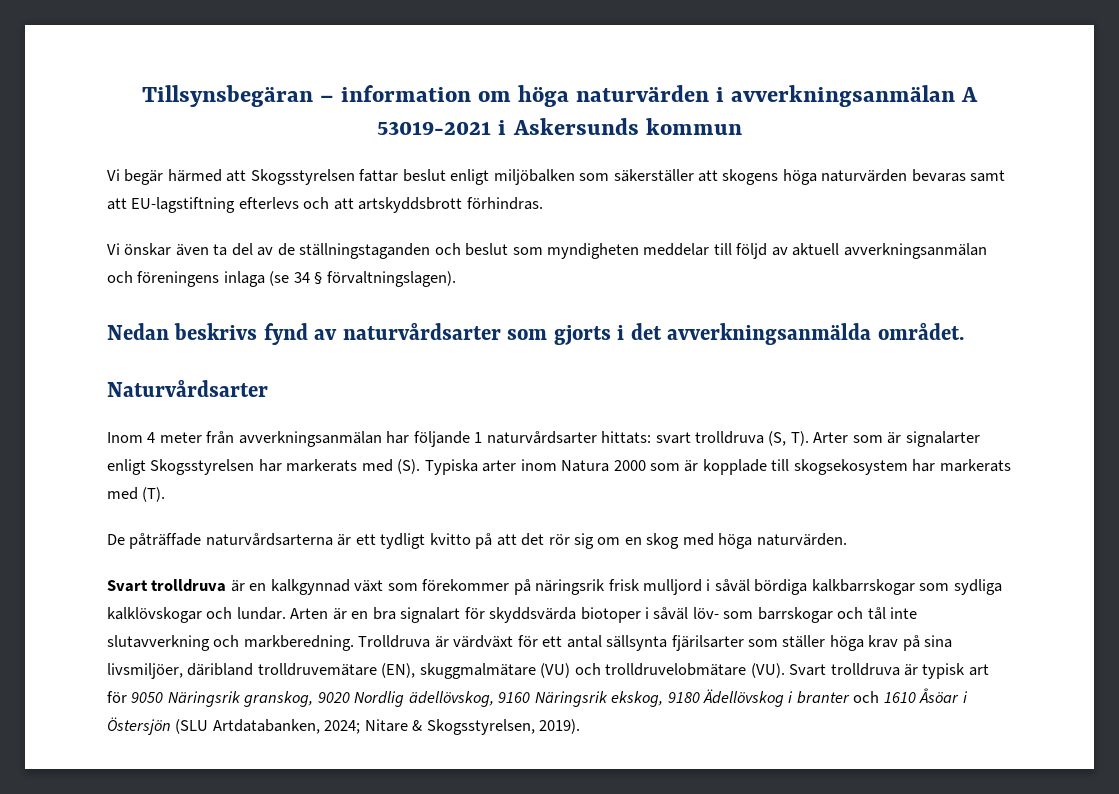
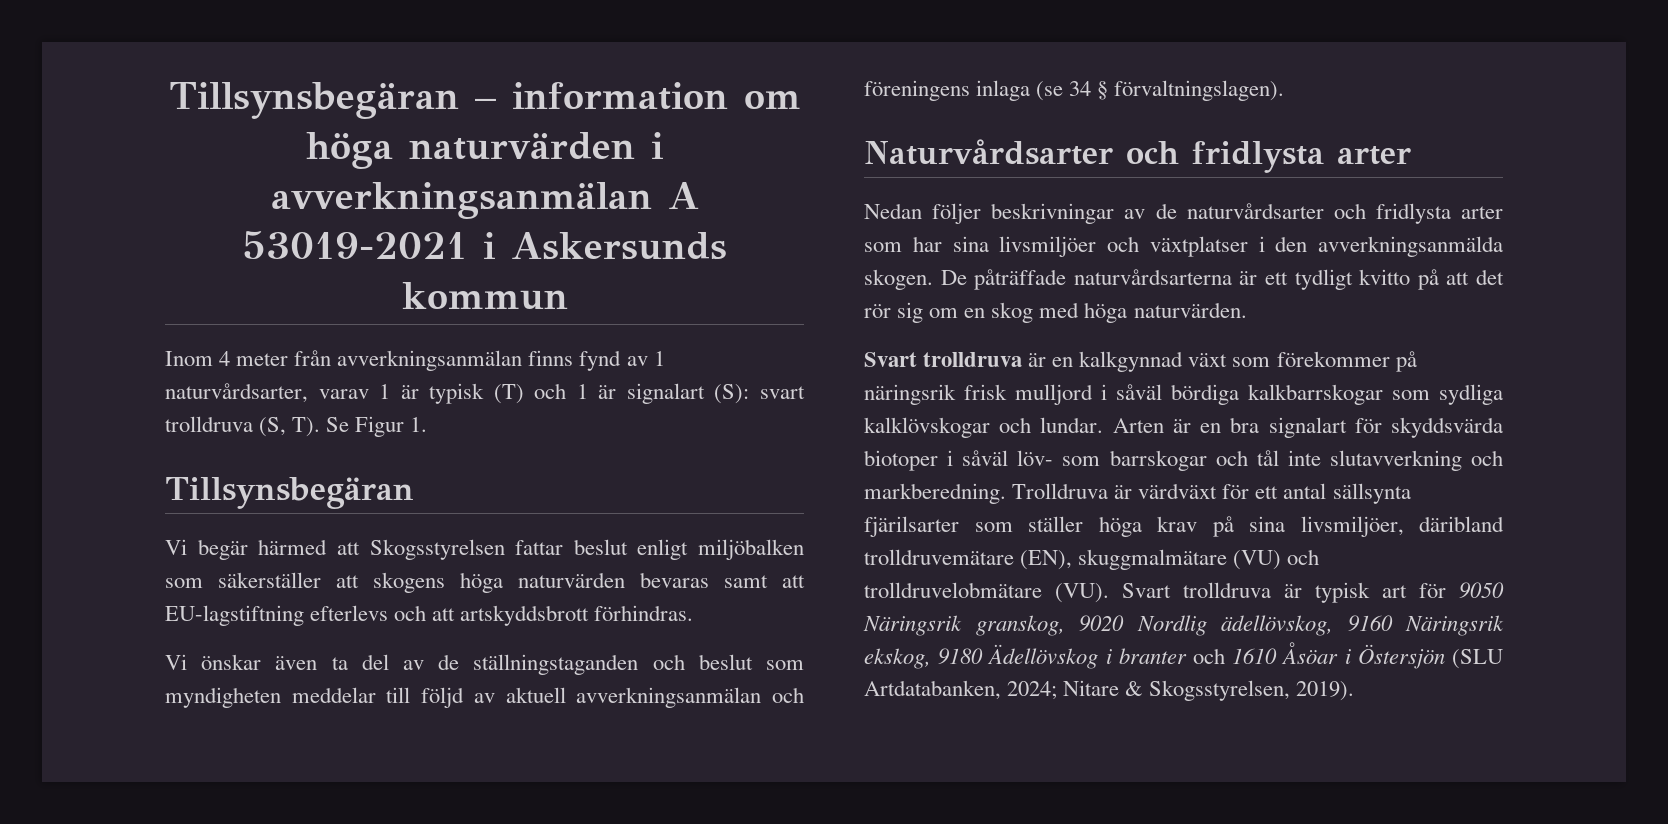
+ Inom 4 meter från avverkningsanmälan finns fynd av 1 naturvårdsarter, varav 1 är typisk (T) och 1 är signalart (S): svart trolldruva (S, T). Se Figur 1.
+ Tillsynsbegäran
- Nedan beskrivs fynd av naturvårdsarter som gjorts i det avverkningsanmälda området.
- Naturvårdsarter
- Inom 4 meter från avverkningsanmälan har följande 1 naturvårdsarter hittats: svart trolldruva (S, T). Arter som är signalarter enligt Skogsstyrelsen har markerats med (S). Typiska arter inom Natura 2000 som är kopplade till skogsekosystem har markerats med (T).
- De påträffade naturvårdsarterna är ett tydligt kvitto på att det rör sig om en skog med höga naturvärden.
+ Naturvårdsarter och fridlysta arter
+ Nedan följer beskrivningar av de naturvårdsarter och fridlysta arter som har sina livsmiljöer och växtplatser i den avverkningsanmälda skogen. De påträffade naturvårdsarterna är ett tydligt kvitto på att det rör sig om en skog med höga naturvärden.

